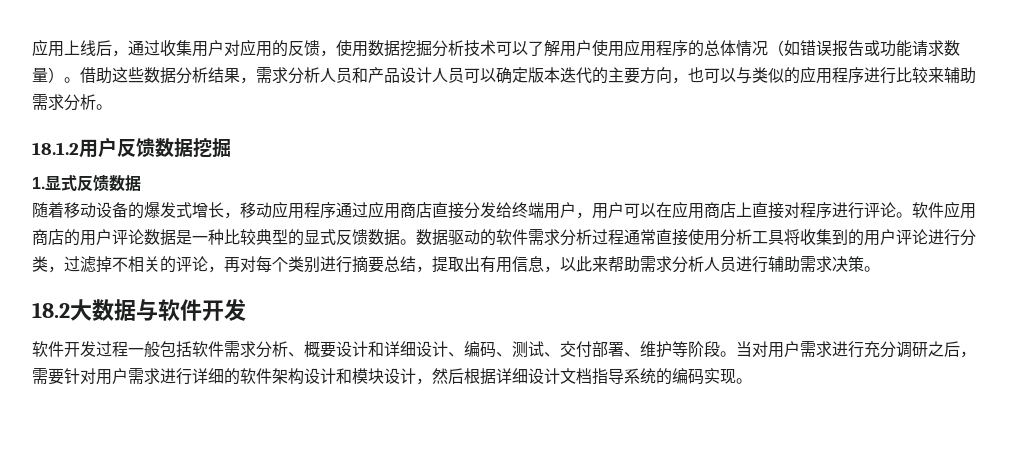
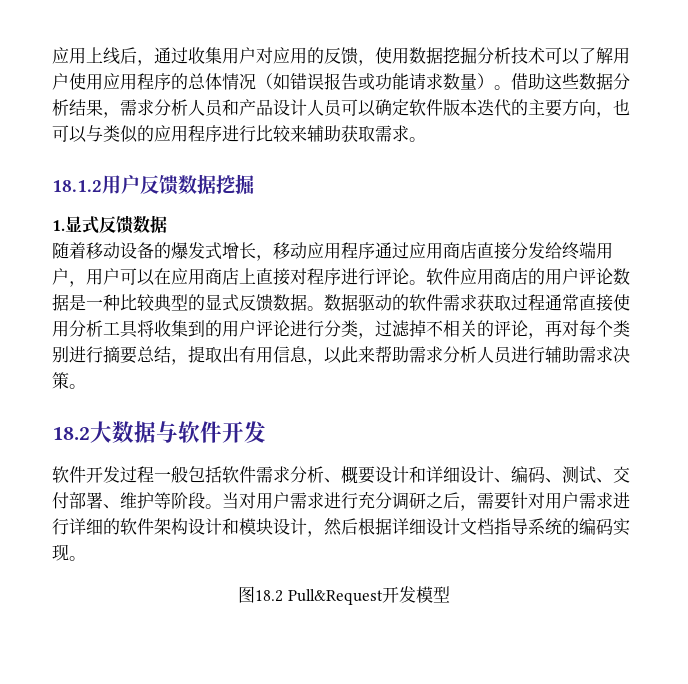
- 借助这些数据分析结果，需求分析人员和产品设计人员可以确定版本迭代的主要方向，也可以与类似的应用程序进行比较来辅助需求分析。
+ 借助这些数据分析结果，需求分析人员和产品设计人员可以确定软件版本迭代的主要方向，也可以与类似的应用程序进行比较来辅助获取需求。
- 数据驱动的软件需求分析过程通常直接使用分析工具将收集到的用户评论进行分类，过滤掉不相关的评论，再对每个类别进行摘要总结，提取出有用信息，以此来帮助需求分析人员进行辅助需求决策。
+ 数据驱动的软件需求获取过程通常直接使用分析工具将收集到的用户评论进行分类，过滤掉不相关的评论，再对每个类别进行摘要总结，提取出有用信息，以此来帮助需求分析人员进行辅助需求决策。
+ 图18.2 Pull&Request开发模型

